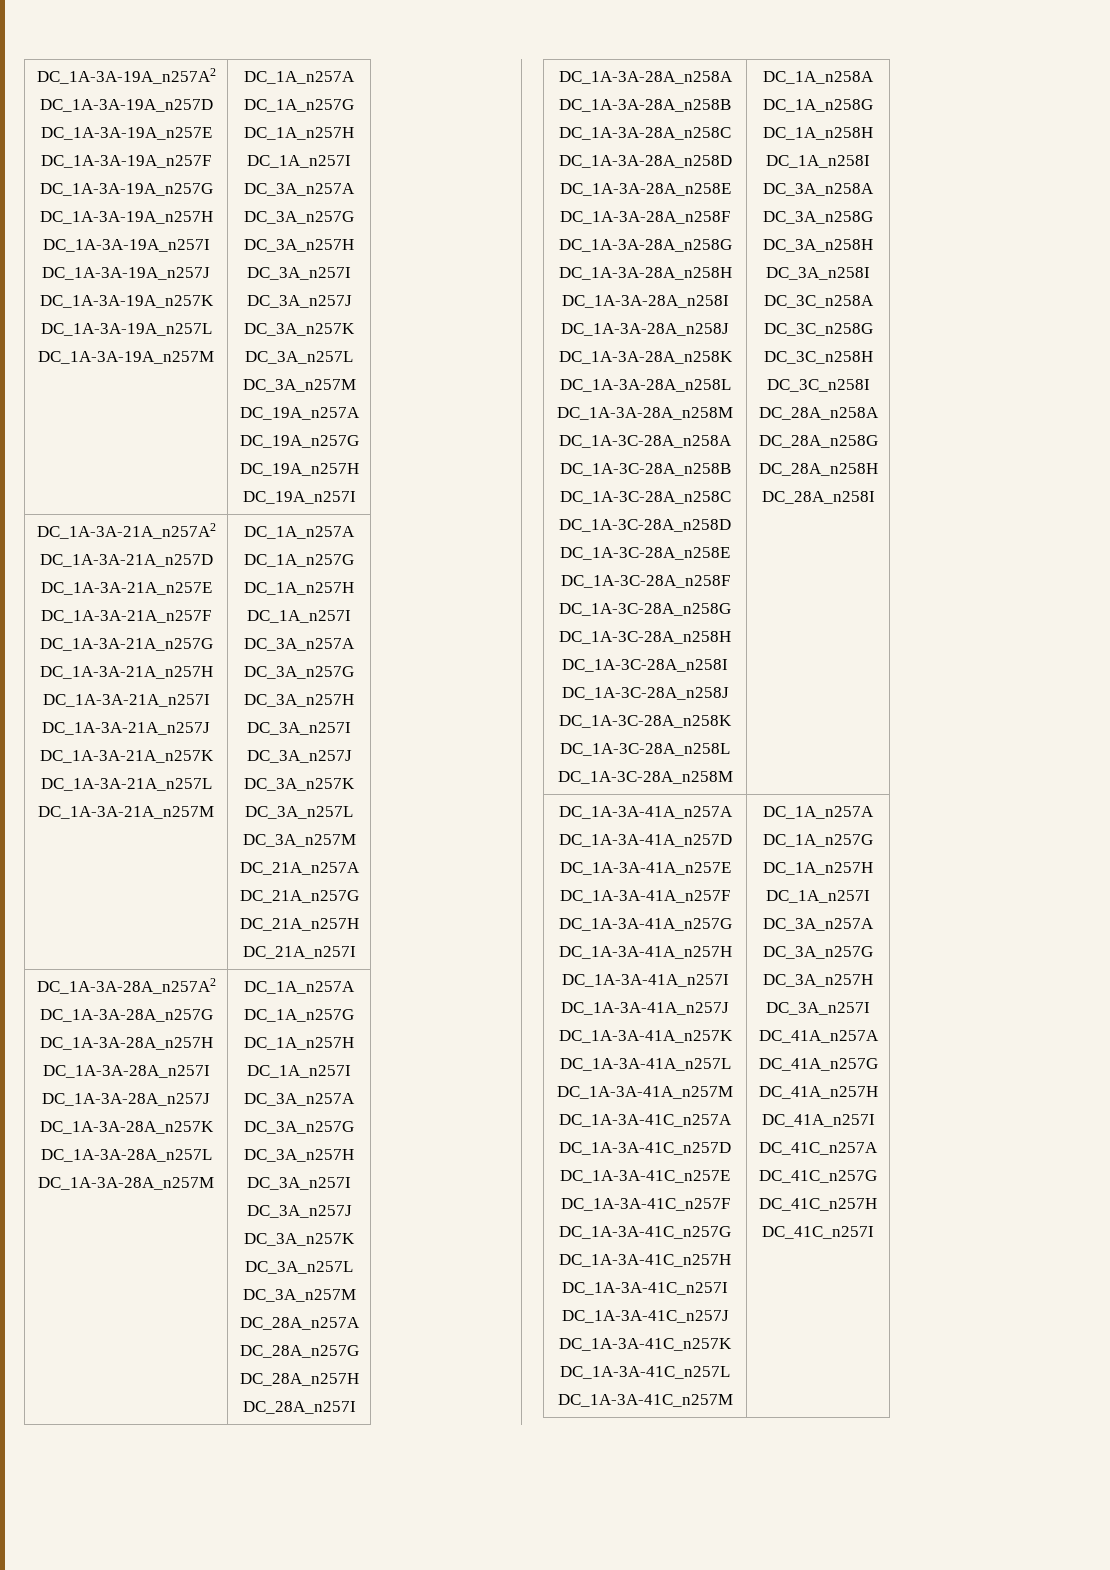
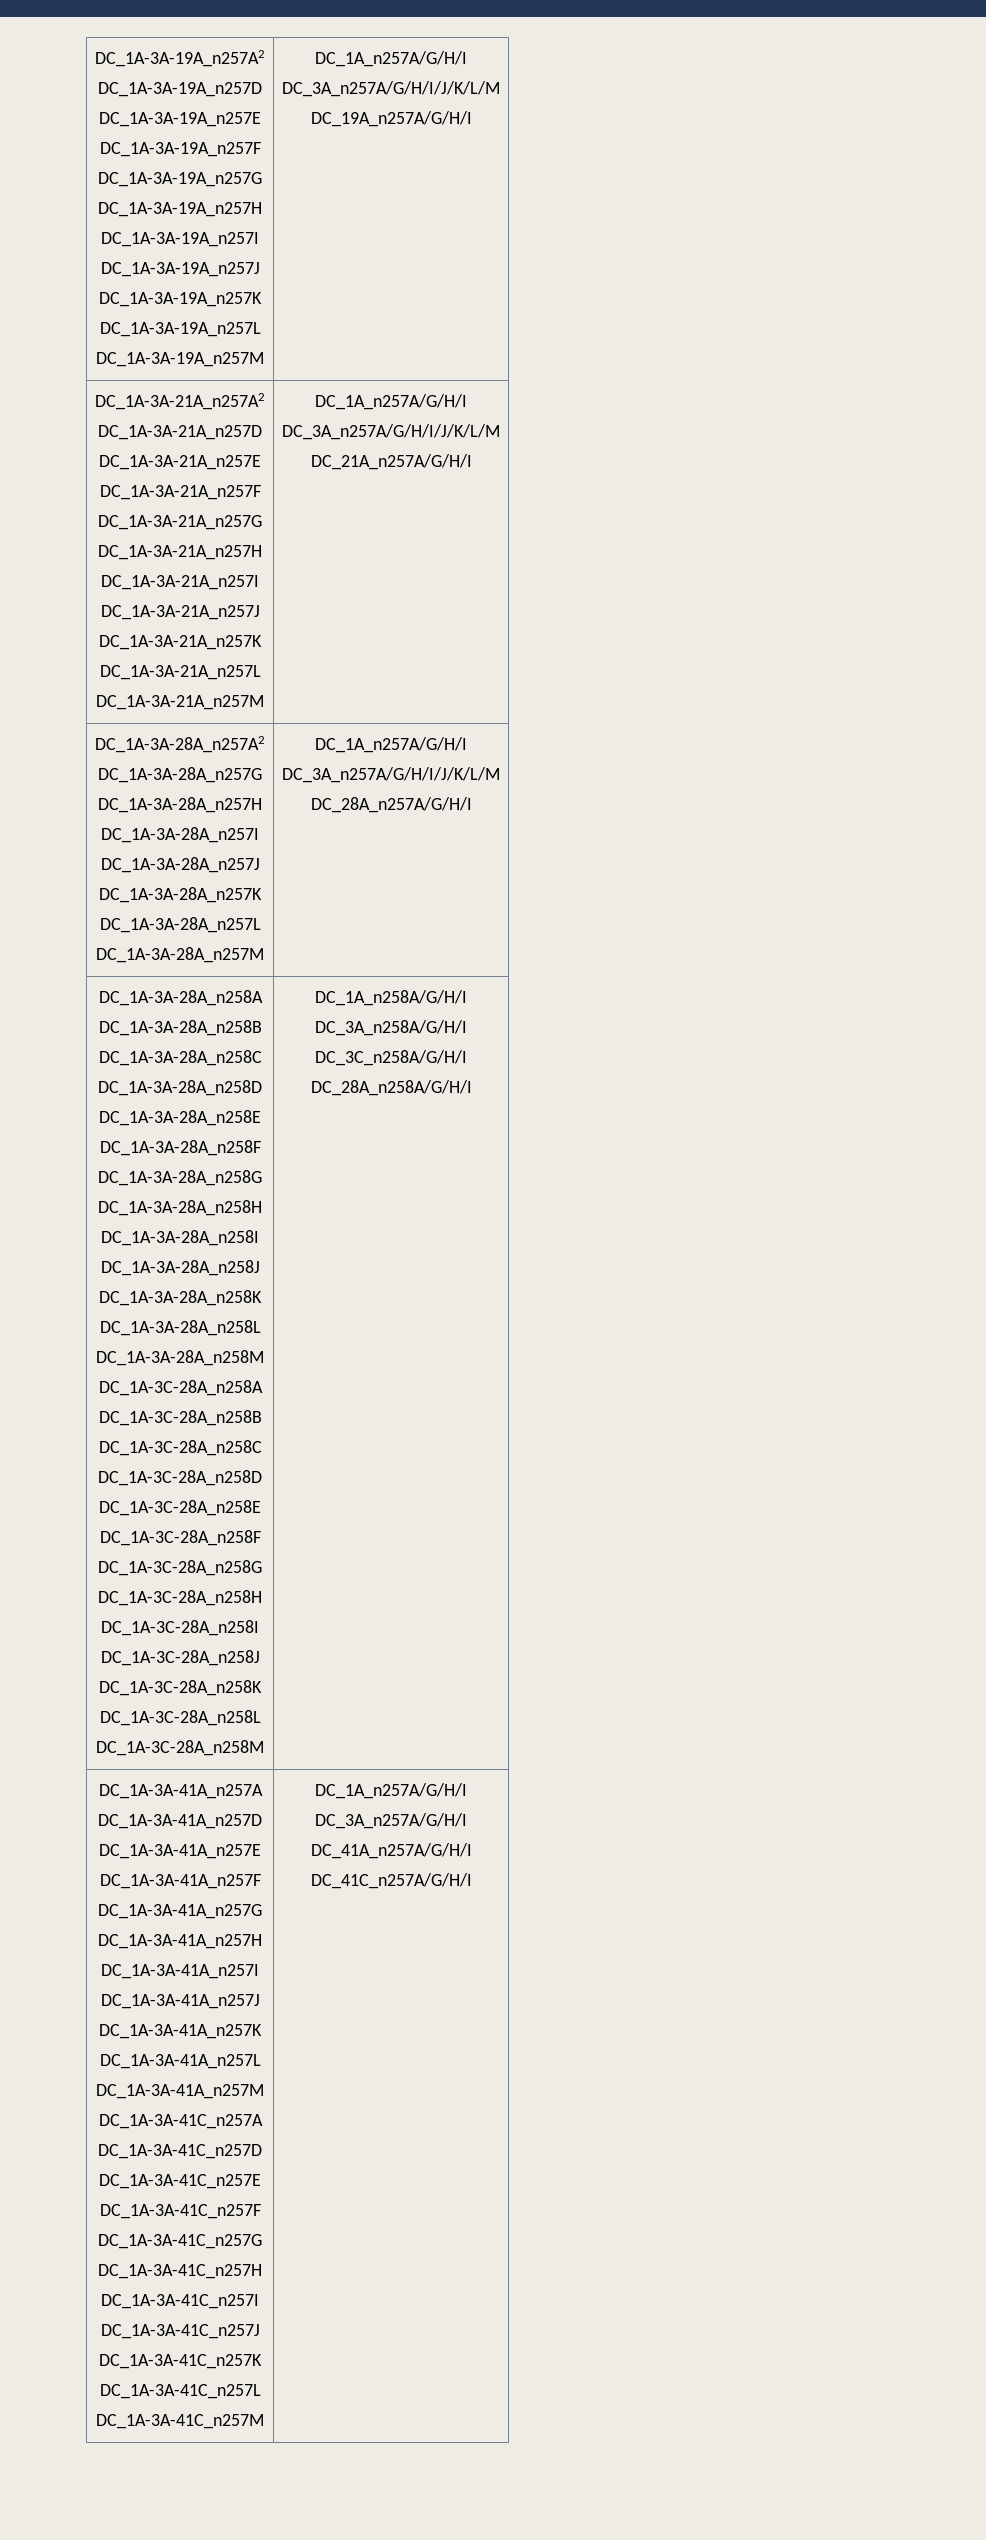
  DC_1A-3A-19A_n257A2
  DC_1A-3A-19A_n257D
  DC_1A-3A-19A_n257E
  DC_1A-3A-19A_n257F
  DC_1A-3A-19A_n257G
  DC_1A-3A-19A_n257H
  DC_1A-3A-19A_n257I
  DC_1A-3A-19A_n257J
  DC_1A-3A-19A_n257K
  DC_1A-3A-19A_n257L
- DC_1A-3A-19A_n257M | DC_1A_n257A
- DC_1A_n257G
- DC_1A_n257H
- DC_1A_n257I
- DC_3A_n257A
- DC_3A_n257G
- DC_3A_n257H
- DC_3A_n257I
- DC_3A_n257J
- DC_3A_n257K
- DC_3A_n257L
- DC_3A_n257M
- DC_19A_n257A
- DC_19A_n257G
- DC_19A_n257H
- DC_19A_n257I
+ DC_1A-3A-19A_n257M | DC_1A_n257A/G/H/I
+ DC_3A_n257A/G/H/I/J/K/L/M
+ DC_19A_n257A/G/H/I
  DC_1A-3A-21A_n257A2
  DC_1A-3A-21A_n257D
  DC_1A-3A-21A_n257E
  DC_1A-3A-21A_n257F
  DC_1A-3A-21A_n257G
  DC_1A-3A-21A_n257H
  DC_1A-3A-21A_n257I
  DC_1A-3A-21A_n257J
  DC_1A-3A-21A_n257K
  DC_1A-3A-21A_n257L
- DC_1A-3A-21A_n257M | DC_1A_n257A
- DC_1A_n257G
- DC_1A_n257H
- DC_1A_n257I
- DC_3A_n257A
- DC_3A_n257G
- DC_3A_n257H
- DC_3A_n257I
- DC_3A_n257J
- DC_3A_n257K
- DC_3A_n257L
- DC_3A_n257M
- DC_21A_n257A
- DC_21A_n257G
- DC_21A_n257H
- DC_21A_n257I
+ DC_1A-3A-21A_n257M | DC_1A_n257A/G/H/I
+ DC_3A_n257A/G/H/I/J/K/L/M
+ DC_21A_n257A/G/H/I
  DC_1A-3A-28A_n257A2
  DC_1A-3A-28A_n257G
  DC_1A-3A-28A_n257H
  DC_1A-3A-28A_n257I
  DC_1A-3A-28A_n257J
  DC_1A-3A-28A_n257K
  DC_1A-3A-28A_n257L
- DC_1A-3A-28A_n257M | DC_1A_n257A
- DC_1A_n257G
- DC_1A_n257H
- DC_1A_n257I
- DC_3A_n257A
- DC_3A_n257G
- DC_3A_n257H
- DC_3A_n257I
- DC_3A_n257J
- DC_3A_n257K
- DC_3A_n257L
- DC_3A_n257M
- DC_28A_n257A
- DC_28A_n257G
- DC_28A_n257H
- DC_28A_n257I
+ DC_1A-3A-28A_n257M | DC_1A_n257A/G/H/I
+ DC_3A_n257A/G/H/I/J/K/L/M
+ DC_28A_n257A/G/H/I
- DC_1A_n258A
- DC_1A_n258G
- DC_1A_n258H
- DC_1A_n258I
- DC_3A_n258A
- DC_3A_n258G
- DC_3A_n258H
- DC_3A_n258I
- DC_3C_n258A
- DC_3C_n258G
- DC_3C_n258H
- DC_3C_n258I
- DC_28A_n258A
- DC_28A_n258G
- DC_28A_n258H
- DC_28A_n258I
+ DC_1A_n258A/G/H/I
+ DC_3A_n258A/G/H/I
+ DC_3C_n258A/G/H/I
+ DC_28A_n258A/G/H/I
  DC_1A-3A-41A_n257A
  DC_1A-3A-41A_n257D
  DC_1A-3A-41A_n257E
  DC_1A-3A-41A_n257F
  DC_1A-3A-41A_n257G
  DC_1A-3A-41A_n257H
  DC_1A-3A-41A_n257I
  DC_1A-3A-41A_n257J
  DC_1A-3A-41A_n257K
  DC_1A-3A-41A_n257L
  DC_1A-3A-41A_n257M
  DC_1A-3A-41C_n257A
  DC_1A-3A-41C_n257D
  DC_1A-3A-41C_n257E
  DC_1A-3A-41C_n257F
  DC_1A-3A-41C_n257G
  DC_1A-3A-41C_n257H
  DC_1A-3A-41C_n257I
  DC_1A-3A-41C_n257J
  DC_1A-3A-41C_n257K
  DC_1A-3A-41C_n257L
- DC_1A-3A-41C_n257M | DC_1A_n257A
- DC_1A_n257G
- DC_1A_n257H
- DC_1A_n257I
- DC_3A_n257A
- DC_3A_n257G
- DC_3A_n257H
- DC_3A_n257I
- DC_41A_n257A
- DC_41A_n257G
- DC_41A_n257H
- DC_41A_n257I
- DC_41C_n257A
- DC_41C_n257G
- DC_41C_n257H
- DC_41C_n257I
+ DC_1A-3A-41C_n257M | DC_1A_n257A/G/H/I
+ DC_3A_n257A/G/H/I
+ DC_41A_n257A/G/H/I
+ DC_41C_n257A/G/H/I

